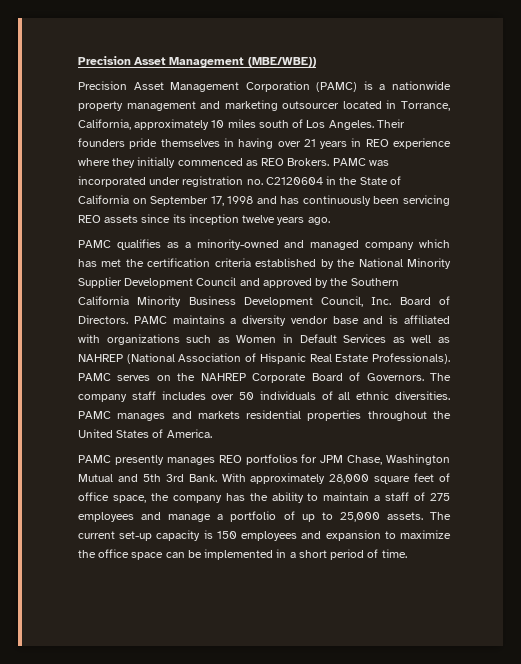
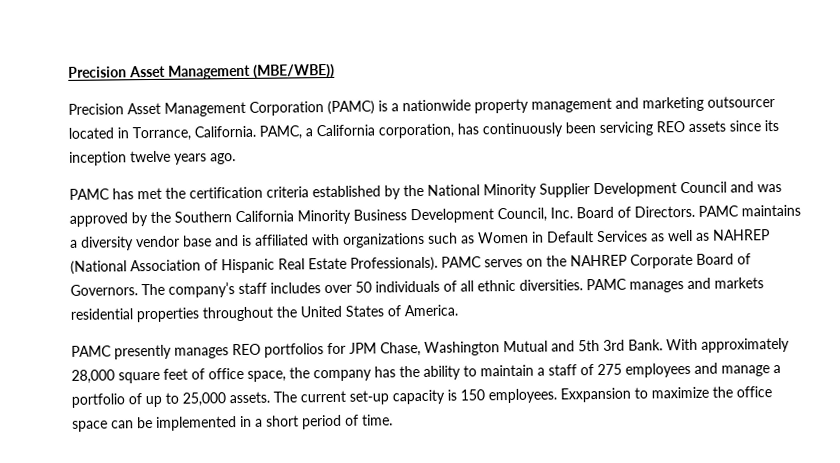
- Precision Asset Management Corporation (PAMC) is a nationwide property management and marketing outsourcer located in Torrance, California, approximately 10 miles south of Los Angeles. Their founders pride themselves in having over 21 years in REO experience where they initially commenced as REO Brokers. PAMC was incorporated under registration no. C2120604 in the State of California on September 17, 1998 and has continuously been servicing REO assets since its inception twelve years ago.
+ Precision Asset Management Corporation (PAMC) is a nationwide property management and marketing outsourcer located in Torrance, California. PAMC, a California corporation, has continuously been servicing REO assets since its inception twelve years ago.
- PAMC qualifies as a minority-owned and managed company which has met the certification criteria established by the National Minority Supplier Development Council and approved by the Southern California Minority Business Development Council, Inc. Board of Directors.
+ PAMC has met the certification criteria established by the National Minority Supplier Development Council and was approved by the Southern California Minority Business Development Council, Inc. Board of Directors.
- The company staff includes over 50 individuals of all ethnic diversities.
+ The company’s staff includes over 50 individuals of all ethnic diversities.
- The current set-up capacity is 150 employees and expansion to maximize the office space can be implemented in a short period of time.
+ The current set-up capacity is 150 employees. Exxpansion to maximize the office space can be implemented in a short period of time.

